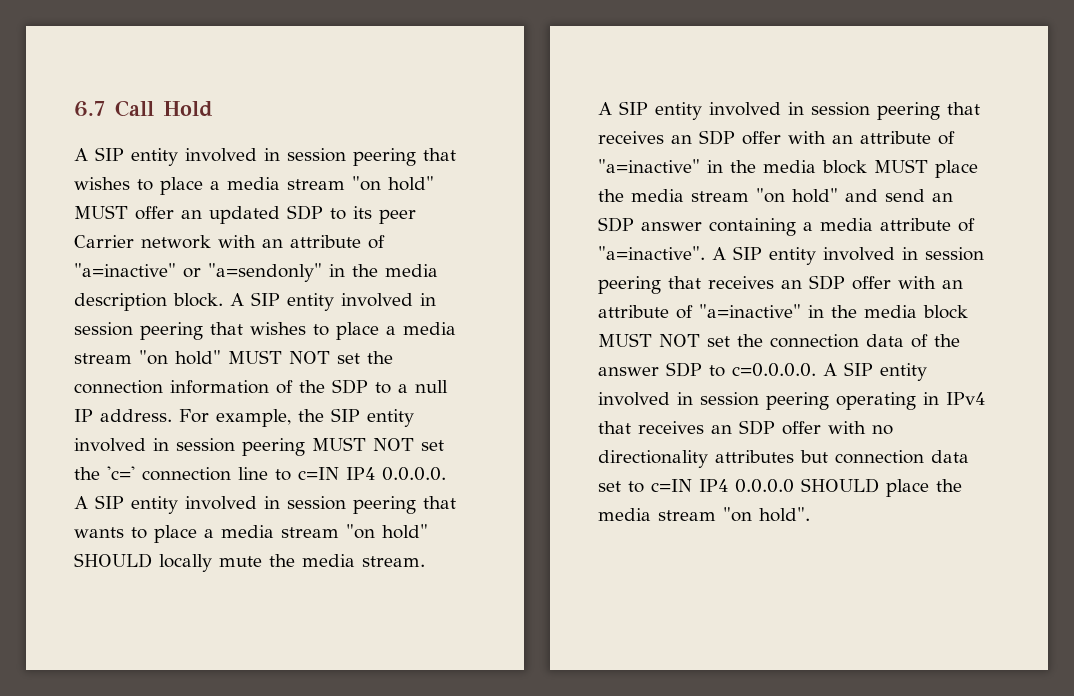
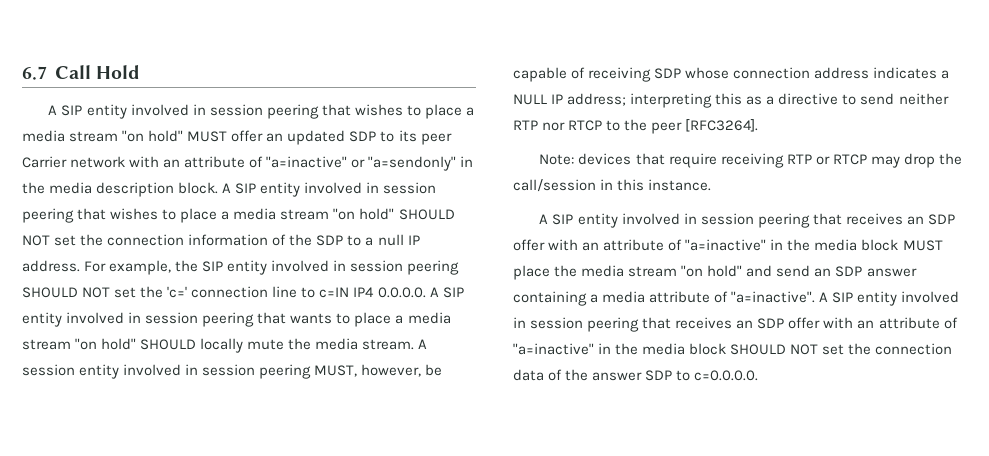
- A SIP entity involved in session peering that wishes to place a media stream "on hold" MUST NOT set the connection information of the SDP to a null IP address.
+ A SIP entity involved in session peering that wishes to place a media stream "on hold" SHOULD NOT set the connection information of the SDP to a null IP address.
- For example, the SIP entity involved in session peering MUST NOT set the 'c=' connection line to c=IN IP4 0.0.0.0. A SIP entity involved in session peering that wants to place a media stream "on hold" SHOULD locally mute the media stream.
+ For example, the SIP entity involved in session peering SHOULD NOT set the 'c=' connection line to c=IN IP4 0.0.0.0. A SIP entity involved in session peering that wants to place a media stream "on hold" SHOULD locally mute the media stream. A session entity involved in session peering MUST, however, be capable of receiving SDP whose connection address indicates a NULL IP address; interpreting this as a directive to send neither RTP nor RTCP to the peer [RFC3264].
+ Note: devices that require receiving RTP or RTCP may drop the call/session in this instance.
- A SIP entity involved in session peering that receives an SDP offer with an attribute of "a=inactive" in the media block MUST NOT set the connection data of the answer SDP to c=0.0.0.0. A SIP entity involved in session peering operating in IPv4 that receives an SDP offer with no directionality attributes but connection data set to c=IN IP4 0.0.0.0 SHOULD place the media stream "on hold".
+ A SIP entity involved in session peering that receives an SDP offer with an attribute of "a=inactive" in the media block SHOULD NOT set the connection data of the answer SDP to c=0.0.0.0.

